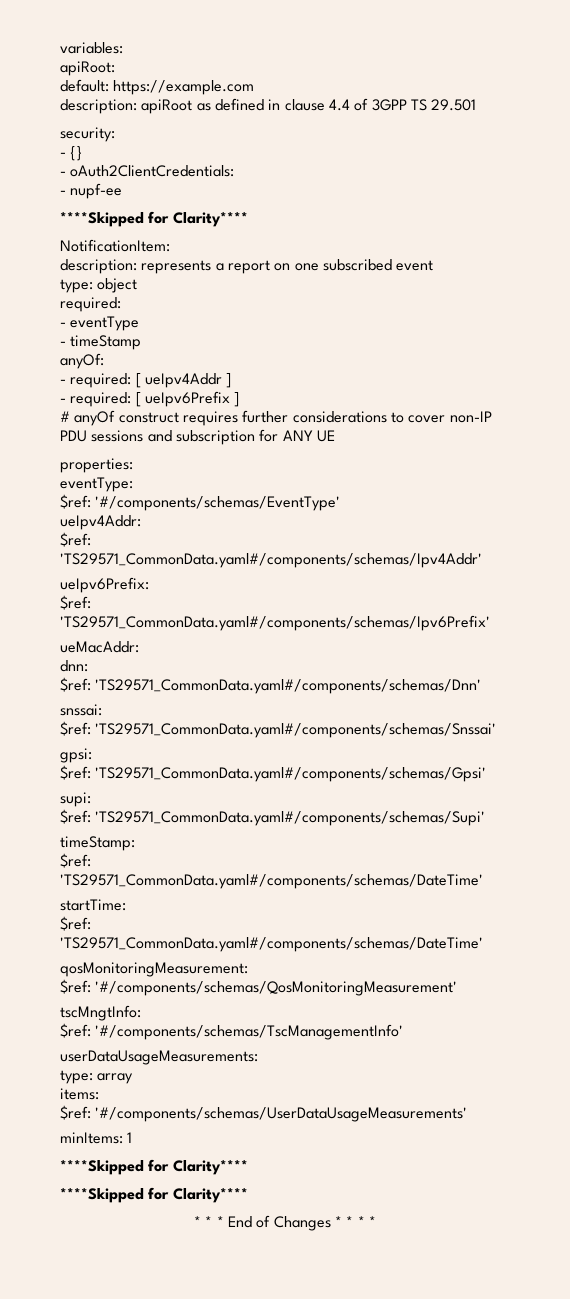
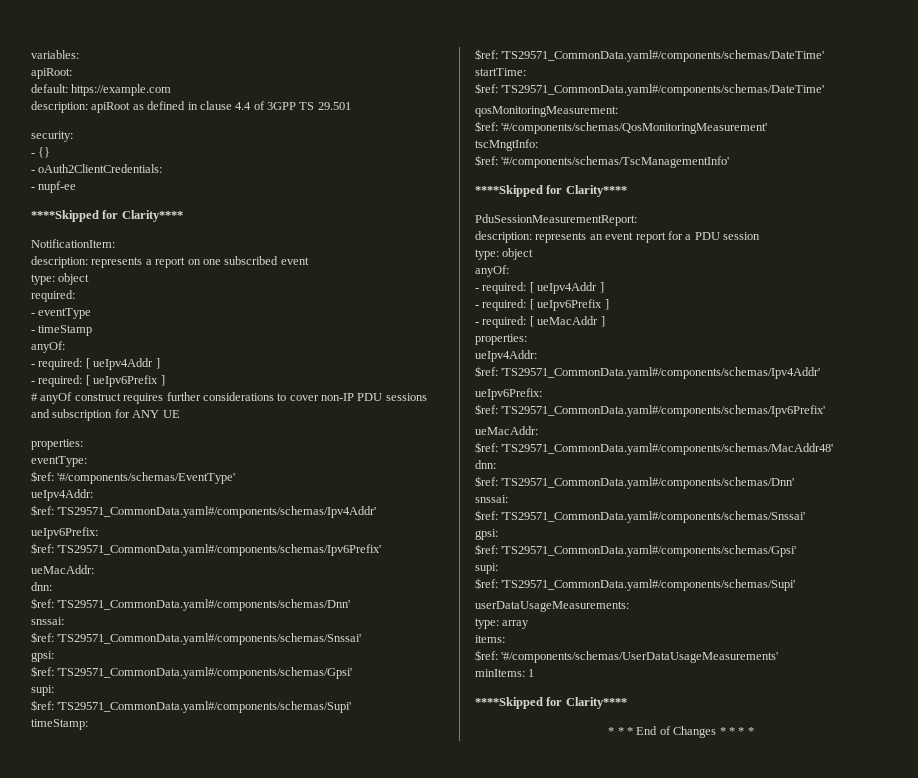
  $ref: '#/components/schemas/TscManagementInfo'
+ ****Skipped for Clarity****
+ PduSessionMeasurementReport:
+ description: represents an event report for a PDU session
+ type: object
+ anyOf:
+ - required: [ ueIpv4Addr ]
+ - required: [ ueIpv6Prefix ]
+ - required: [ ueMacAddr ]
+ properties:
+ ueIpv4Addr:
+ $ref: 'TS29571_CommonData.yaml#/components/schemas/Ipv4Addr'
+ ueIpv6Prefix:
+ $ref: 'TS29571_CommonData.yaml#/components/schemas/Ipv6Prefix'
+ ueMacAddr:
+ $ref: 'TS29571_CommonData.yaml#/components/schemas/MacAddr48'
+ dnn:
+ $ref: 'TS29571_CommonData.yaml#/components/schemas/Dnn'
+ snssai:
+ $ref: 'TS29571_CommonData.yaml#/components/schemas/Snssai'
+ gpsi:
+ $ref: 'TS29571_CommonData.yaml#/components/schemas/Gpsi'
+ supi:
+ $ref: 'TS29571_CommonData.yaml#/components/schemas/Supi'
  minItems: 1
- ****Skipped for Clarity****

